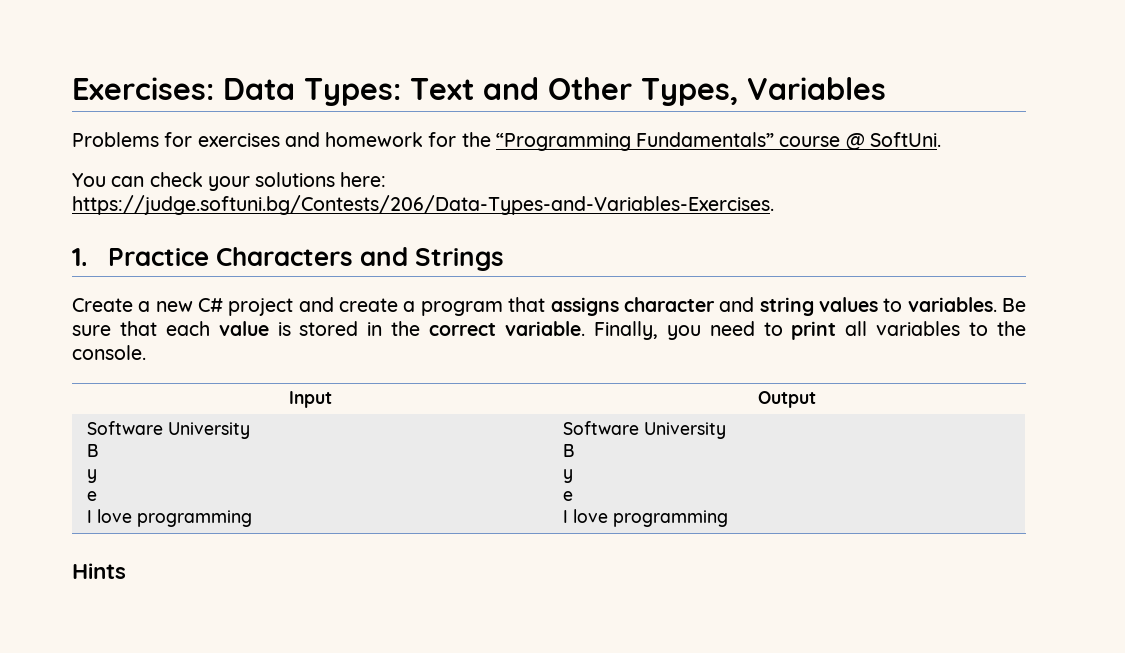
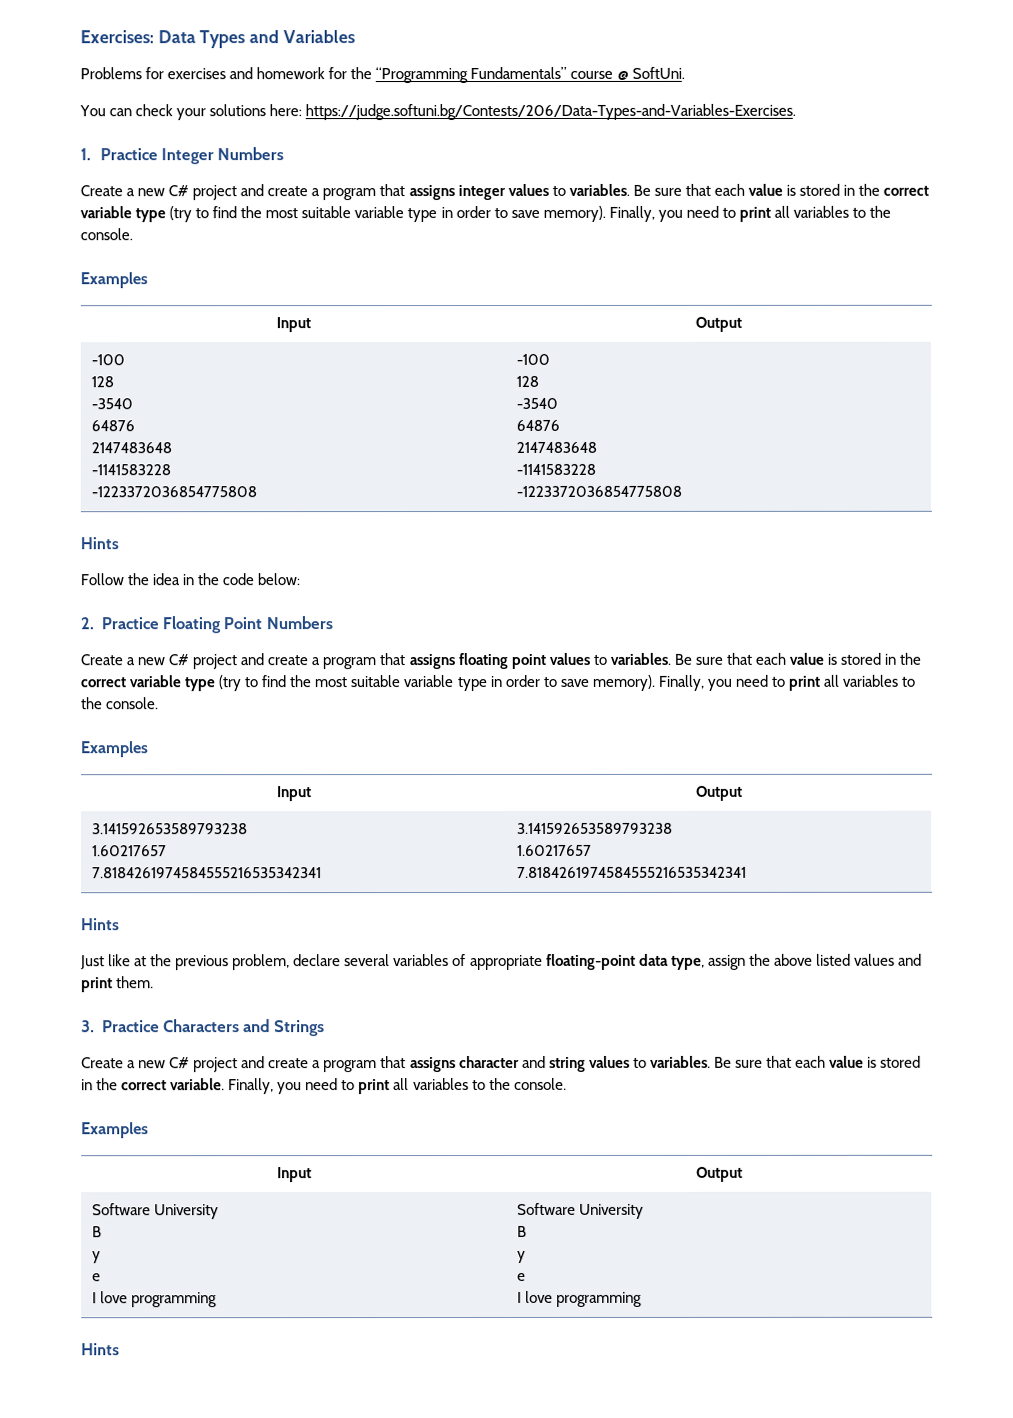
- Exercises: Data Types: Text and Other Types, Variables
+ Exercises: Data Types and Variables
- 1. Practice Characters and Strings
+ 1. Practice Integer Numbers
+ Create a new C# project and create a program that assigns integer values to variables. Be sure that each value is stored in the correct variable type (try to find the most suitable variable type in order to save memory). Finally, you need to print all variables to the console.
+ Examples
+ Input | Output
+ -100
+ 128
+ -3540
+ 64876
+ 2147483648
+ -1141583228
+ -1223372036854775808 | -100
+ 128
+ -3540
+ 64876
+ 2147483648
+ -1141583228
+ -1223372036854775808
+ Hints
+ Follow the idea in the code below:
+ 2. Practice Floating Point Numbers
+ Create a new C# project and create a program that assigns floating point values to variables. Be sure that each value is stored in the correct variable type (try to find the most suitable variable type in order to save memory). Finally, you need to print all variables to the console.
+ Examples
+ Input | Output
+ 3.141592653589793238
+ 1.60217657
+ 7.8184261974584555216535342341 | 3.141592653589793238
+ 1.60217657
+ 7.8184261974584555216535342341
+ Hints
+ Just like at the previous problem, declare several variables of appropriate floating-point data type, assign the above listed values and print them.
+ 3. Practice Characters and Strings
  Be sure that each value is stored in the correct variable. Finally, you need to print all variables to the console.
+ Examples

